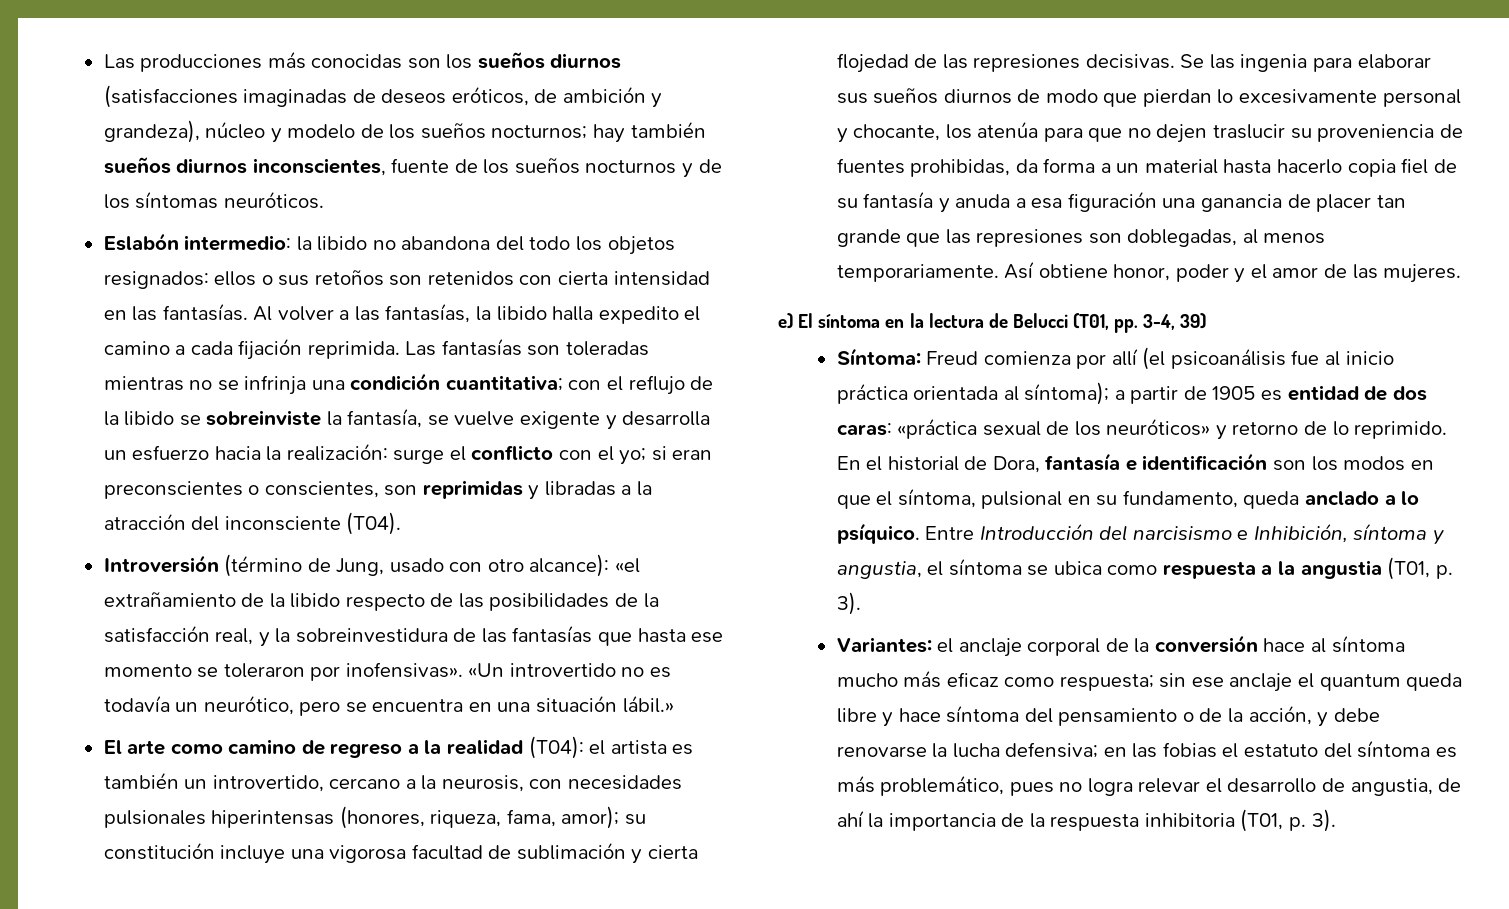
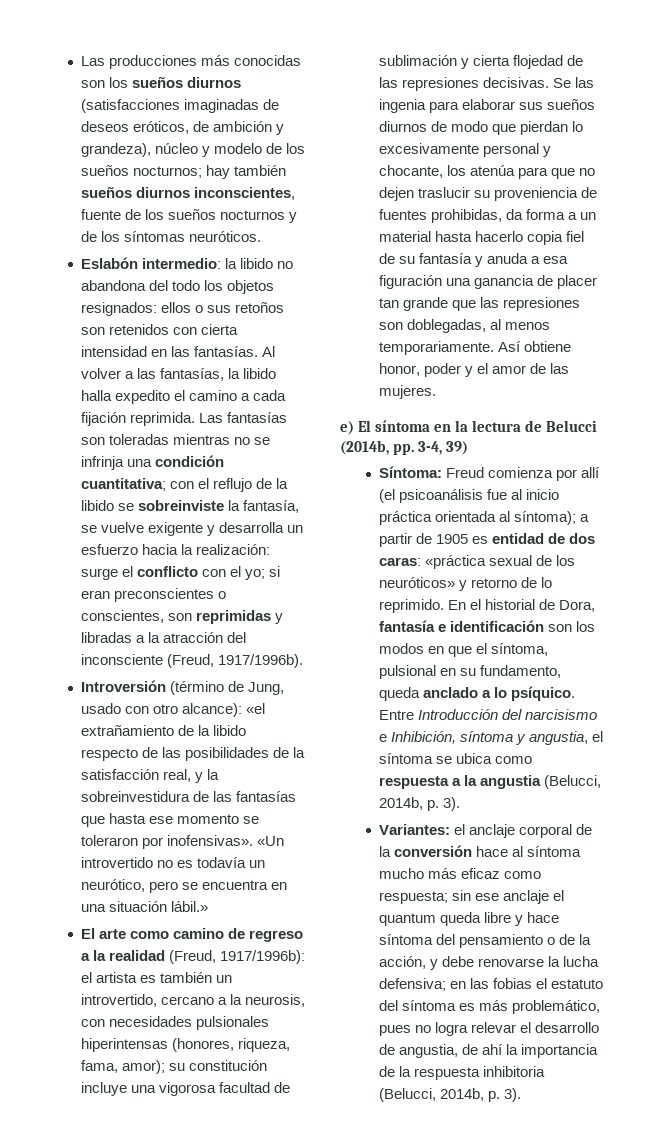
- Las fantasías son toleradas mientras no se infrinja una condición cuantitativa; con el reflujo de la libido se sobreinviste la fantasía, se vuelve exigente y desarrolla un esfuerzo hacia la realización: surge el conflicto con el yo; si eran preconscientes o conscientes, son reprimidas y libradas a la atracción del inconsciente (T04).
+ Las fantasías son toleradas mientras no se infrinja una condición cuantitativa; con el reflujo de la libido se sobreinviste la fantasía, se vuelve exigente y desarrolla un esfuerzo hacia la realización: surge el conflicto con el yo; si eran preconscientes o conscientes, son reprimidas y libradas a la atracción del inconsciente (Freud, 1917/1996b).
- El arte como camino de regreso a la realidad (T04): el artista es también un introvertido, cercano a la neurosis, con necesidades pulsionales hiperintensas (honores, riqueza, fama, amor); su constitución incluye una vigorosa facultad de sublimación y cierta flojedad de las represiones decisivas.
+ El arte como camino de regreso a la realidad (Freud, 1917/1996b): el artista es también un introvertido, cercano a la neurosis, con necesidades pulsionales hiperintensas (honores, riqueza, fama, amor); su constitución incluye una vigorosa facultad de sublimación y cierta flojedad de las represiones decisivas.
- e) El síntoma en la lectura de Belucci (T01, pp. 3-4, 39)
+ e) El síntoma en la lectura de Belucci (2014b, pp. 3-4, 39)
- Entre Introducción del narcisismo e Inhibición, síntoma y angustia, el síntoma se ubica como respuesta a la angustia (T01, p. 3).
+ Entre Introducción del narcisismo e Inhibición, síntoma y angustia, el síntoma se ubica como respuesta a la angustia (Belucci, 2014b, p. 3).
- en las fobias el estatuto del síntoma es más problemático, pues no logra relevar el desarrollo de angustia, de ahí la importancia de la respuesta inhibitoria (T01, p. 3).
+ en las fobias el estatuto del síntoma es más problemático, pues no logra relevar el desarrollo de angustia, de ahí la importancia de la respuesta inhibitoria (Belucci, 2014b, p. 3).

